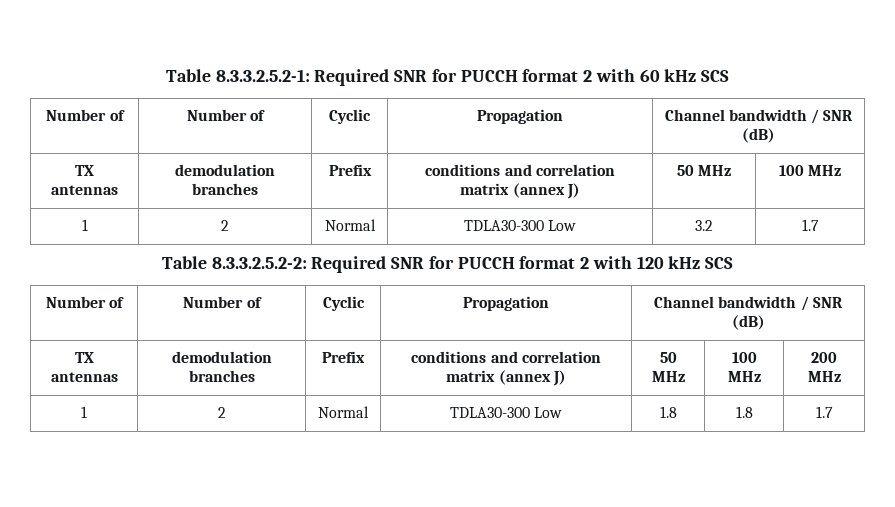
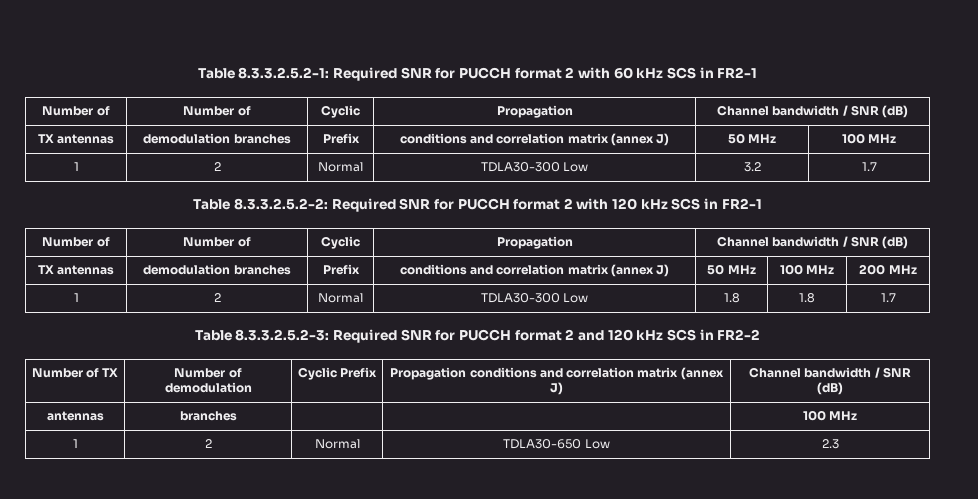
- Table 8.3.3.2.5.2-1: Required SNR for PUCCH format 2 with 60 kHz SCS
+ Table 8.3.3.2.5.2-1: Required SNR for PUCCH format 2 with 60 kHz SCS in FR2-1
- Table 8.3.3.2.5.2-2: Required SNR for PUCCH format 2 with 120 kHz SCS
+ Table 8.3.3.2.5.2-2: Required SNR for PUCCH format 2 with 120 kHz SCS in FR2-1
+ Table 8.3.3.2.5.2-3: Required SNR for PUCCH format 2 and 120 kHz SCS in FR2-2
+ Number of TX | Number of demodulation | Cyclic Prefix | Propagation conditions and correlation matrix (annex J) | Channel bandwidth / SNR (dB)
+ antennas | branches | | | 100 MHz
+ 1 | 2 | Normal | TDLA30-650 Low | 2.3

